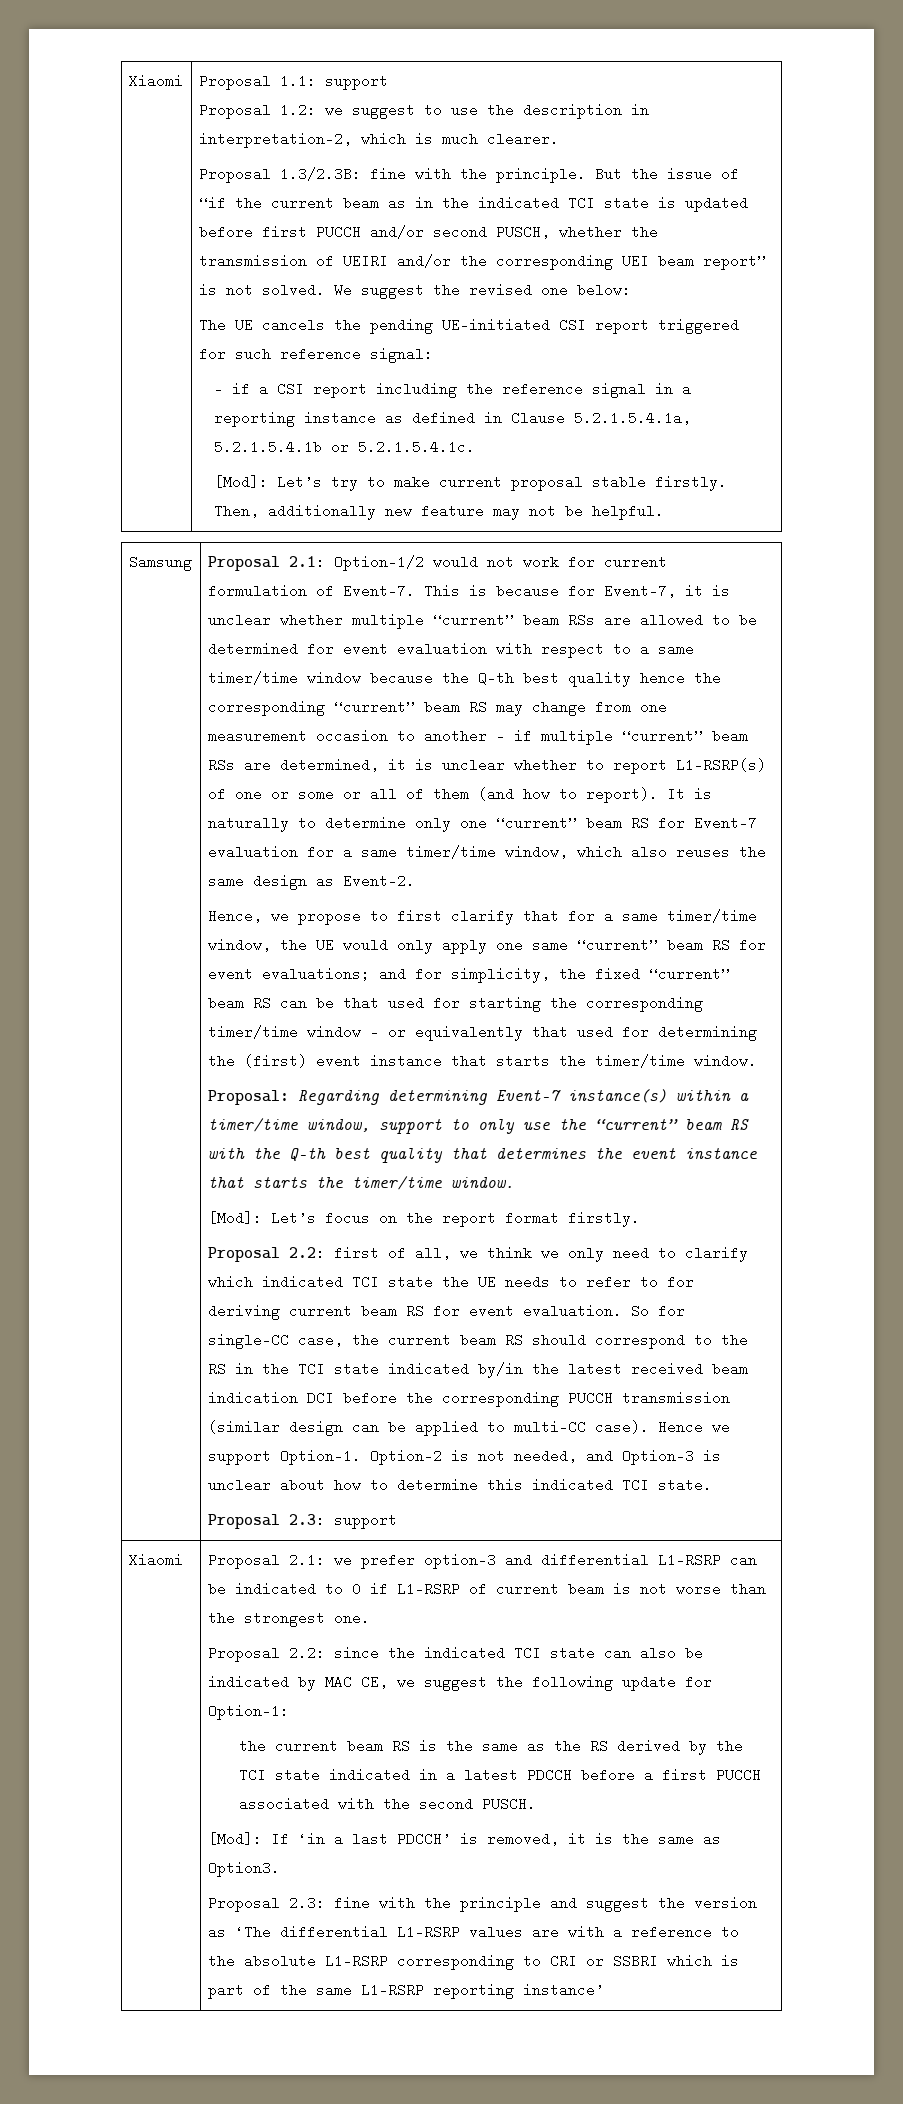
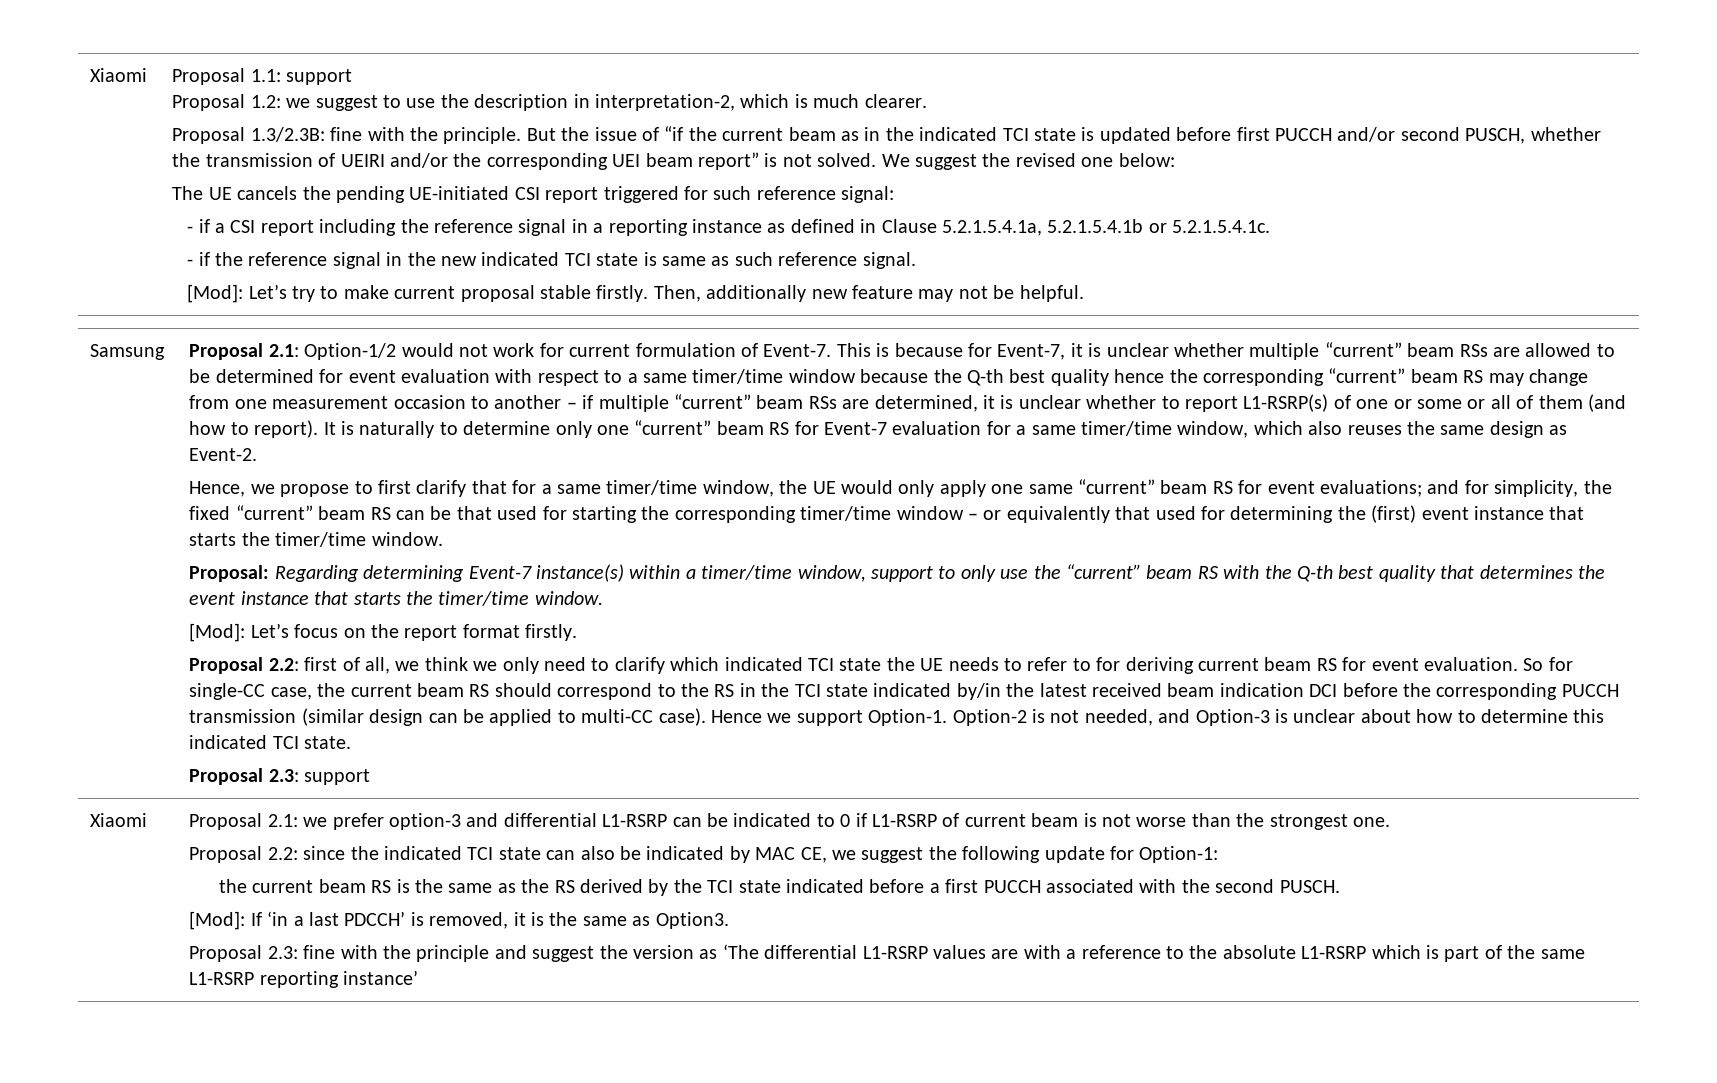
+ - if the reference signal in the new indicated TCI state is same as such reference signal.
- the current beam RS is the same as the RS derived by the TCI state indicated in a latest PDCCH before a first PUCCH associated with the second PUSCH.
+ the current beam RS is the same as the RS derived by the TCI state indicated before a first PUCCH associated with the second PUSCH.
- Proposal 2.3: fine with the principle and suggest the version as ‘The differential L1-RSRP values are with a reference to the absolute L1-RSRP corresponding to CRI or SSBRI which is part of the same L1-RSRP reporting instance’
+ Proposal 2.3: fine with the principle and suggest the version as ‘The differential L1-RSRP values are with a reference to the absolute L1-RSRP which is part of the same L1-RSRP reporting instance’

